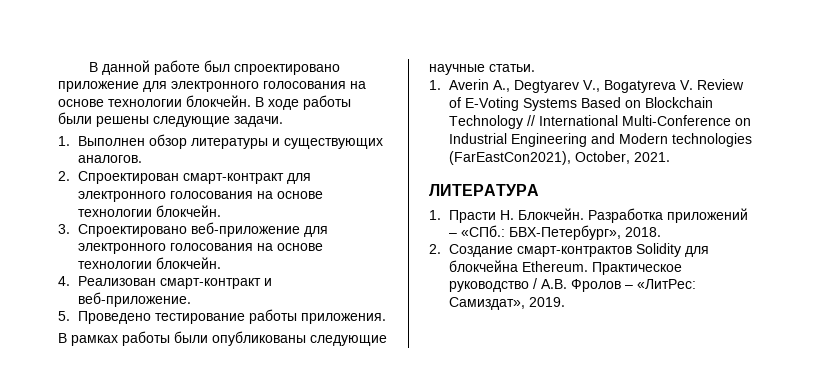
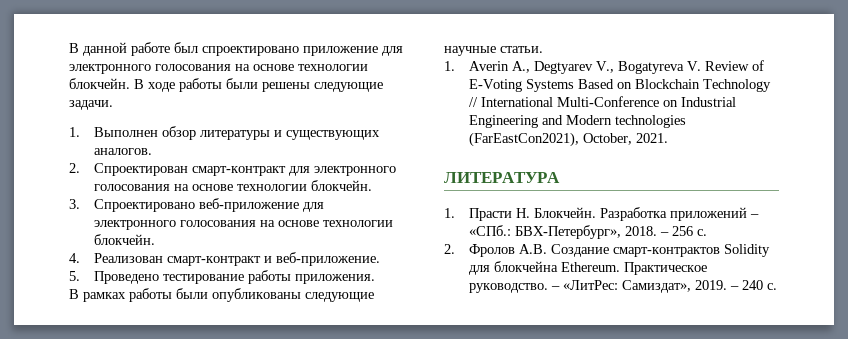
- Разработка приложений – «СПб.: БВХ-Петербург», 2018.
- 2. Создание смарт-контрактов Solidity для блокчейна Ethereum.
+ Разработка приложений – «СПб.: БВХ-Петербург», 2018. – 256 с.
+ 2. Фролов А.В. Создание смарт-контрактов Solidity для блокчейна Ethereum.
- Практическое руководство / А.В. Фролов – «ЛитРес: Самиздат», 2019.
+ Практическое руководство. – «ЛитРес: Самиздат», 2019.
+ – 240 с.

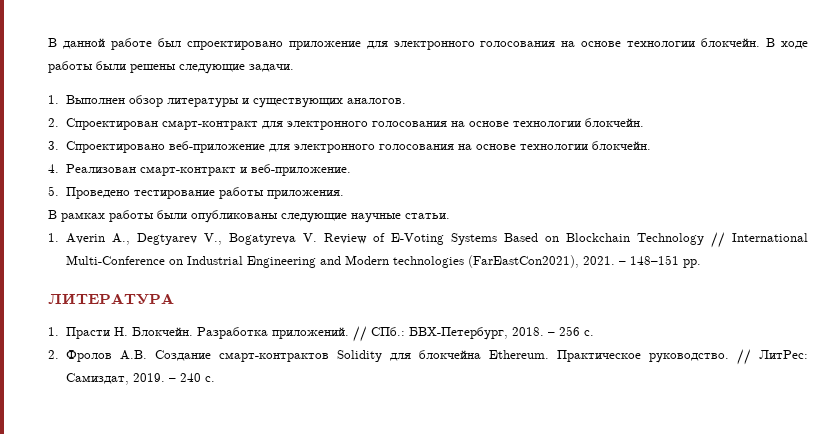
- 1. Averin A., Degtyarev V., Bogatyreva V. Review of E-Voting Systems Based on Blockchain Technology // International Multi-Conference on Industrial Engineering and Modern technologies (FarEastCon2021), October, 2021.
+ 1. Averin A., Degtyarev V., Bogatyreva V. Review of E-Voting Systems Based on Blockchain Technology // International Multi-Conference on Industrial Engineering and Modern technologies (FarEastCon2021), 2021. – 148–151 pp.
- Разработка приложений – «СПб.: БВХ-Петербург», 2018.
+ Разработка приложений. // СПб.: БВХ-Петербург, 2018.
- – «ЛитРес: Самиздат», 2019.
+ // ЛитРес: Самиздат, 2019.

